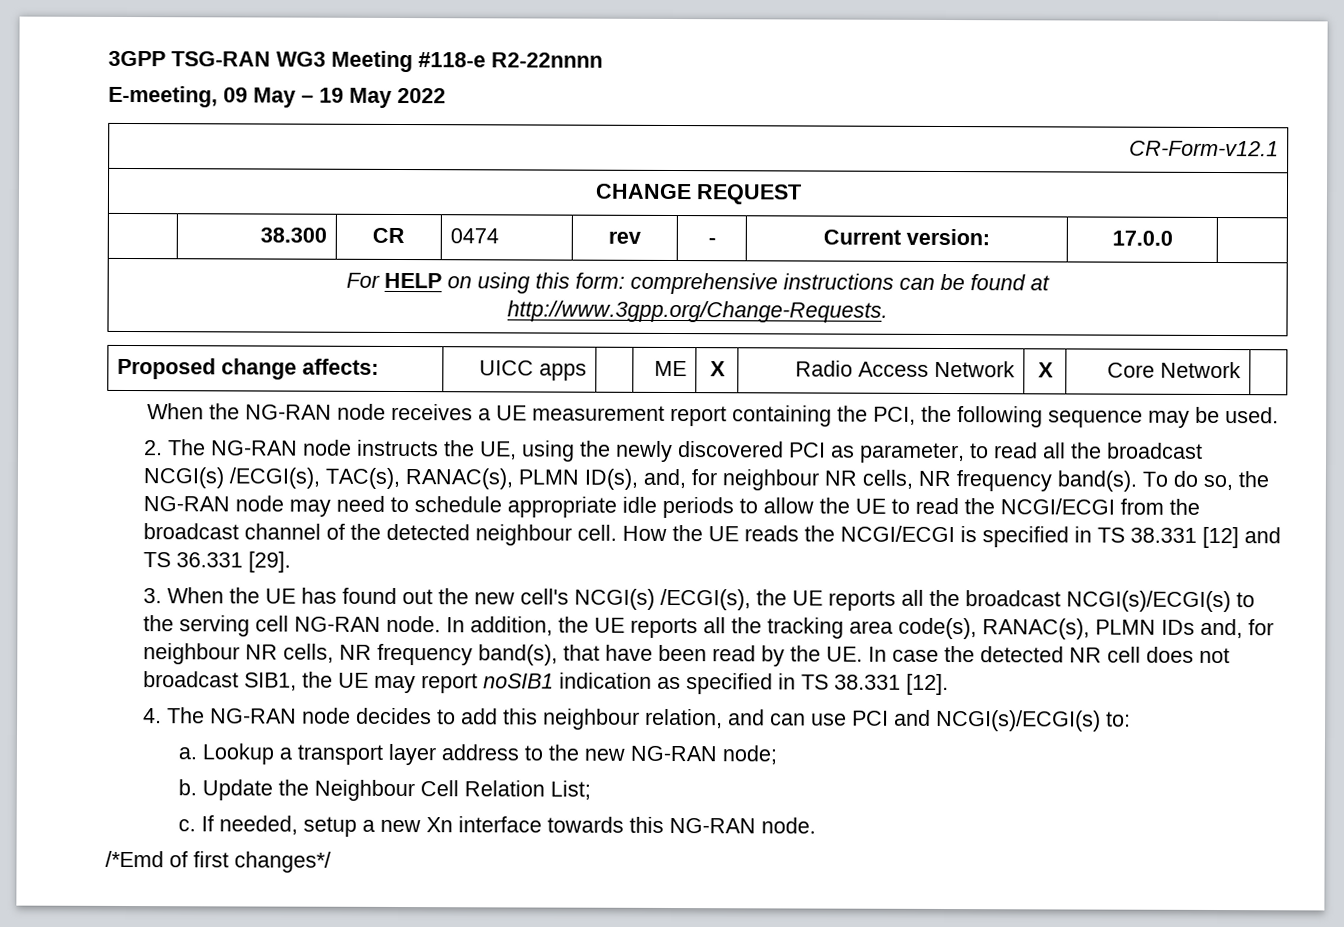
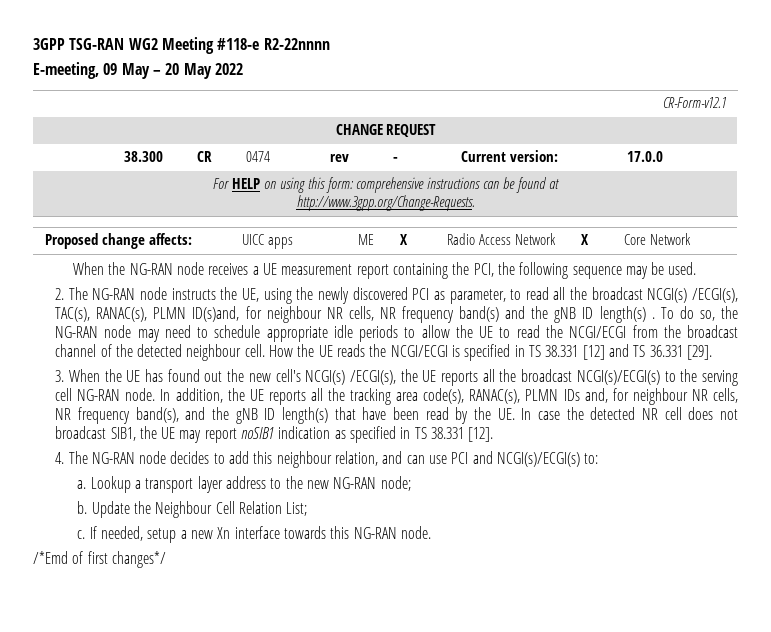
- 3GPP TSG-RAN WG3 Meeting #118-e R2-22nnnn
+ 3GPP TSG-RAN WG2 Meeting #118-e R2-22nnnn
- E-meeting, 09 May – 19 May 2022
+ E-meeting, 09 May – 20 May 2022
- 2. The NG-RAN node instructs the UE, using the newly discovered PCI as parameter, to read all the broadcast NCGI(s) /ECGI(s), TAC(s), RANAC(s), PLMN ID(s), and, for neighbour NR cells, NR frequency band(s).
+ 2. The NG-RAN node instructs the UE, using the newly discovered PCI as parameter, to read all the broadcast NCGI(s) /ECGI(s), TAC(s), RANAC(s), PLMN ID(s)and, for neighbour NR cells, NR frequency band(s) and the gNB ID length(s) .
- In addition, the UE reports all the tracking area code(s), RANAC(s), PLMN IDs and, for neighbour NR cells, NR frequency band(s), that have been read by the UE. In case the detected NR cell does not broadcast SIB1, the UE may report noSIB1 indication as specified in TS 38.331 [12].
+ In addition, the UE reports all the tracking area code(s), RANAC(s), PLMN IDs and, for neighbour NR cells, NR frequency band(s), and the gNB ID length(s) that have been read by the UE. In case the detected NR cell does not broadcast SIB1, the UE may report noSIB1 indication as specified in TS 38.331 [12].

